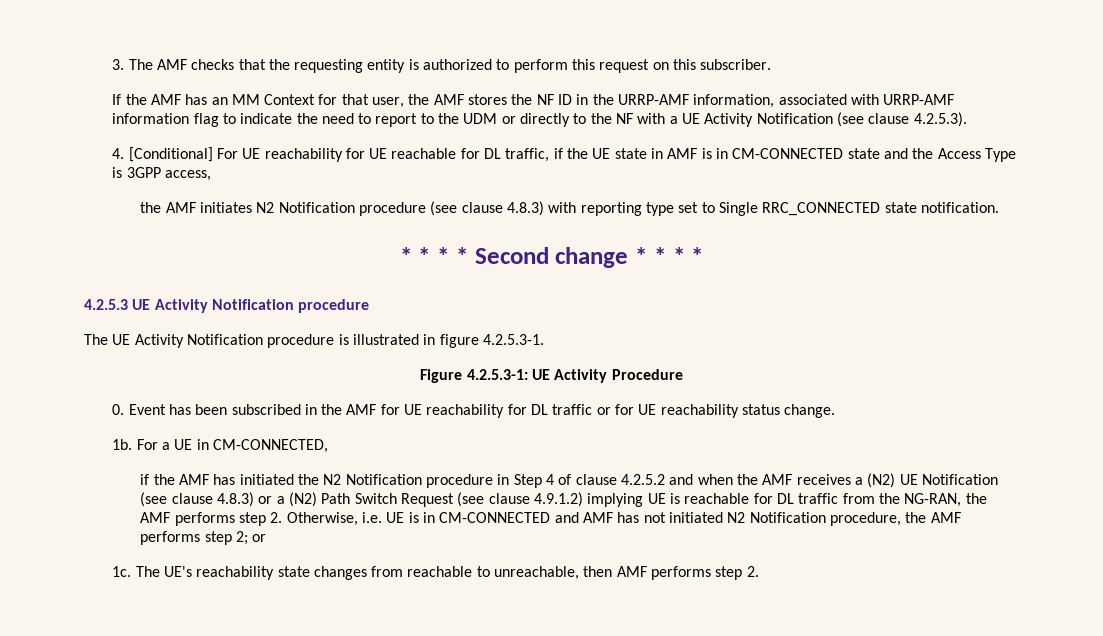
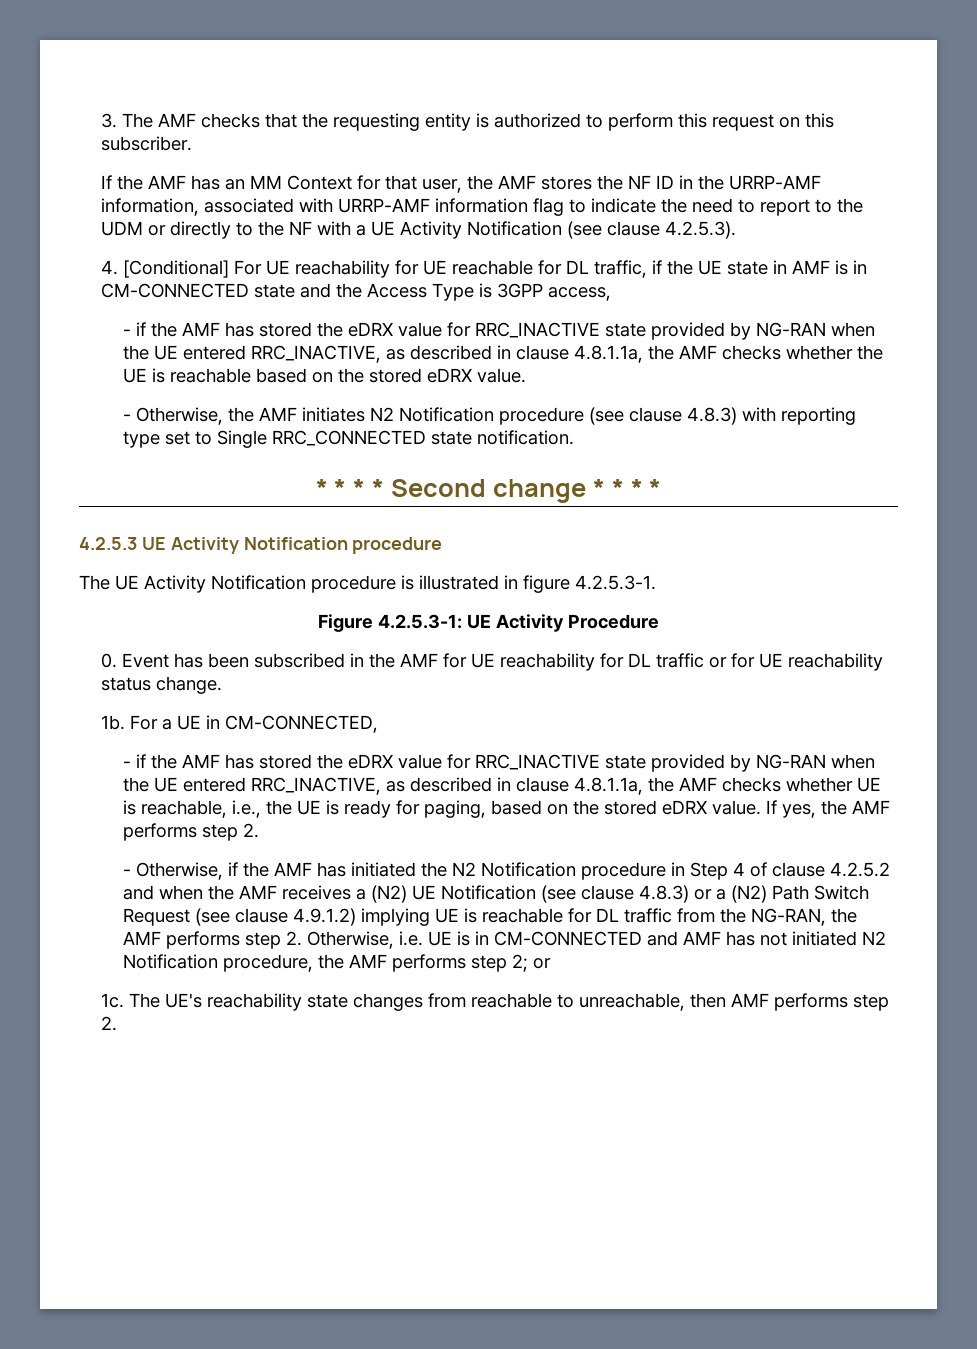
- the AMF initiates N2 Notification procedure (see clause 4.8.3) with reporting type set to Single RRC_CONNECTED state notification.
+ - if the AMF has stored the eDRX value for RRC_INACTIVE state provided by NG-RAN when the UE entered RRC_INACTIVE, as described in clause 4.8.1.1a, the AMF checks whether the UE is reachable based on the stored eDRX value.
+ - Otherwise, the AMF initiates N2 Notification procedure (see clause 4.8.3) with reporting type set to Single RRC_CONNECTED state notification.
- if the AMF has initiated the N2 Notification procedure in Step 4 of clause 4.2.5.2 and when the AMF receives a (N2) UE Notification (see clause 4.8.3) or a (N2) Path Switch Request (see clause 4.9.1.2) implying UE is reachable for DL traffic from the NG-RAN, the AMF performs step 2. Otherwise, i.e. UE is in CM-CONNECTED and AMF has not initiated N2 Notification procedure, the AMF performs step 2;
+ - if the AMF has stored the eDRX value for RRC_INACTIVE state provided by NG-RAN when the UE entered RRC_INACTIVE, as described in clause 4.8.1.1a, the AMF checks whether UE is reachable, i.e., the UE is ready for paging, based on the stored eDRX value. If yes, the AMF performs step 2.
+ - Otherwise, if the AMF has initiated the N2 Notification procedure in Step 4 of clause 4.2.5.2 and when the AMF receives a (N2) UE Notification (see clause 4.8.3) or a (N2) Path Switch Request (see clause 4.9.1.2) implying UE is reachable for DL traffic from the NG-RAN, the AMF performs step 2. Otherwise, i.e. UE is in CM-CONNECTED and AMF has not initiated N2 Notification procedure, the AMF performs step 2;

